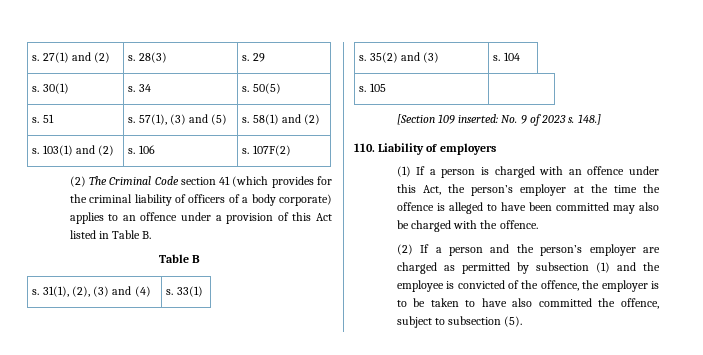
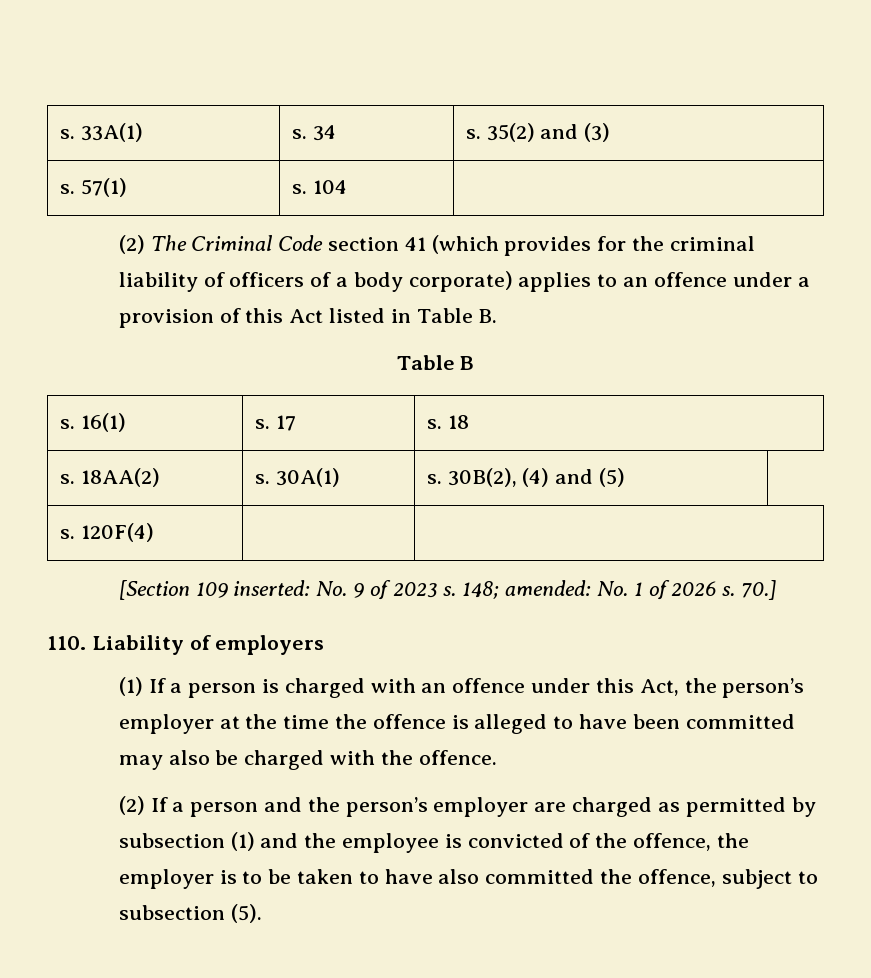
- s. 27(1) and (2) | s. 28(3) | s. 29
- s. 30(1) | s. 34 | s. 50(5)
- s. 51 | s. 57(1), (3) and (5) | s. 58(1) and (2)
- s. 103(1) and (2) | s. 106 | s. 107F(2)
+ s. 33A(1) | s. 34 | s. 35(2) and (3)
+ s. 57(1) | s. 104 |
- s. 31(1), (2), (3) and (4) | s. 33(1)
- s. 35(2) and (3) | s. 104
- s. 105 |
+ s. 16(1) | s. 17 | s. 18
+ s. 18AA(2) | s. 30A(1) | s. 30B(2), (4) and (5)
+ s. 120F(4) | |
- 148.]
+ 148; amended: No. 1 of 2026 s. 70.]

